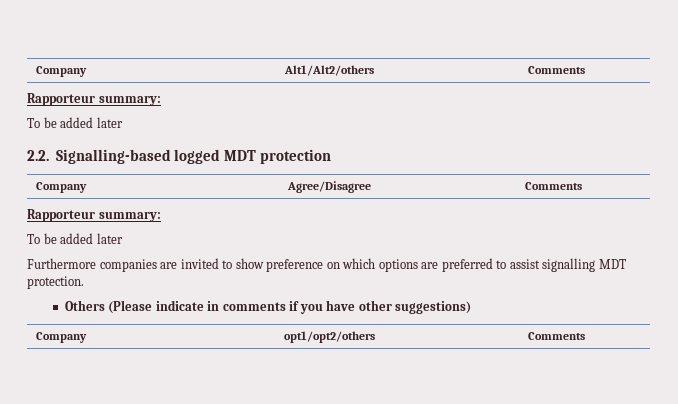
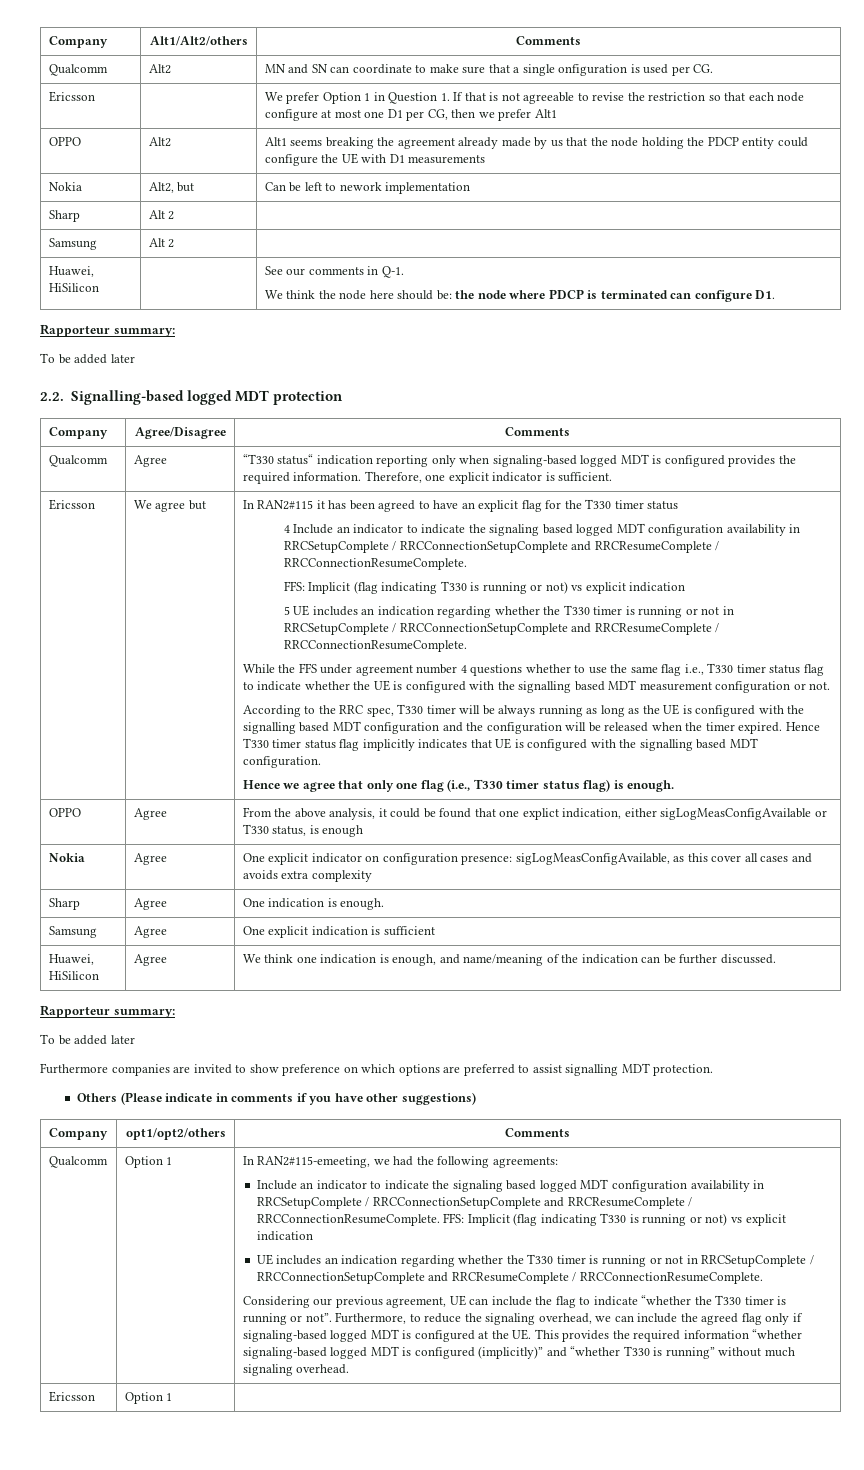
+ Qualcomm | Alt2 | MN and SN can coordinate to make sure that a single onfiguration is used per CG.
+ Ericsson | | We prefer Option 1 in Question 1. If that is not agreeable to revise the restriction so that each node configure at most one D1 per CG, then we prefer Alt1
+ OPPO | Alt2 | Alt1 seems breaking the agreement already made by us that the node holding the PDCP entity could configure the UE with D1 measurements
+ Nokia | Alt2, but | Can be left to nework implementation
+ Sharp | Alt 2 |
+ Samsung | Alt 2 |
+ Huawei, HiSilicon | | See our comments in Q-1.
+ We think the node here should be: the node where PDCP is terminated can configure D1.
+ Qualcomm | Agree | “T330 status“ indication reporting only when signaling-based logged MDT is configured provides the required information. Therefore, one explicit indicator is sufficient.
+ Ericsson | We agree but | In RAN2#115 it has been agreed to have an explicit flag for the T330 timer status
+ 4 Include an indicator to indicate the signaling based logged MDT configuration availability in RRCSetupComplete / RRCConnectionSetupComplete and RRCResumeComplete / RRCConnectionResumeComplete.
+ FFS: Implicit (flag indicating T330 is running or not) vs explicit indication
+ 5 UE includes an indication regarding whether the T330 timer is running or not in RRCSetupComplete / RRCConnectionSetupComplete and RRCResumeComplete / RRCConnectionResumeComplete.
+ While the FFS under agreement number 4 questions whether to use the same flag i.e., T330 timer status flag to indicate whether the UE is configured with the signalling based MDT measurement configuration or not.
+ According to the RRC spec, T330 timer will be always running as long as the UE is configured with the signalling based MDT configuration and the configuration will be released when the timer expired. Hence T330 timer status flag implicitly indicates that UE is configured with the signalling based MDT configuration.
+ Hence we agree that only one flag (i.e., T330 timer status flag) is enough.
+ OPPO | Agree | From the above analysis, it could be found that one explict indication, either sigLogMeasConfigAvailable or T330 status, is enough
+ Nokia | Agree | One explicit indicator on configuration presence: sigLogMeasConfigAvailable, as this cover all cases and avoids extra complexity
+ Sharp | Agree | One indication is enough.
+ Samsung | Agree | One explicit indication is sufficient
+ Huawei, HiSilicon | Agree | We think one indication is enough, and name/meaning of the indication can be further discussed.
+ Qualcomm | Option 1 | In RAN2#115-emeeting, we had the following agreements:
+ Include an indicator to indicate the signaling based logged MDT configuration availability in RRCSetupComplete / RRCConnectionSetupComplete and RRCResumeComplete / RRCConnectionResumeComplete. FFS: Implicit (flag indicating T330 is running or not) vs explicit indication
+ UE includes an indication regarding whether the T330 timer is running or not in RRCSetupComplete / RRCConnectionSetupComplete and RRCResumeComplete / RRCConnectionResumeComplete.
+ Considering our previous agreement, UE can include the flag to indicate “whether the T330 timer is running or not”. Furthermore, to reduce the signaling overhead, we can include the agreed flag only if signaling-based logged MDT is configured at the UE. This provides the required information “whether signaling-based logged MDT is configured (implicitly)” and “whether T330 is running” without much signaling overhead.
+ Ericsson | Option 1 |

